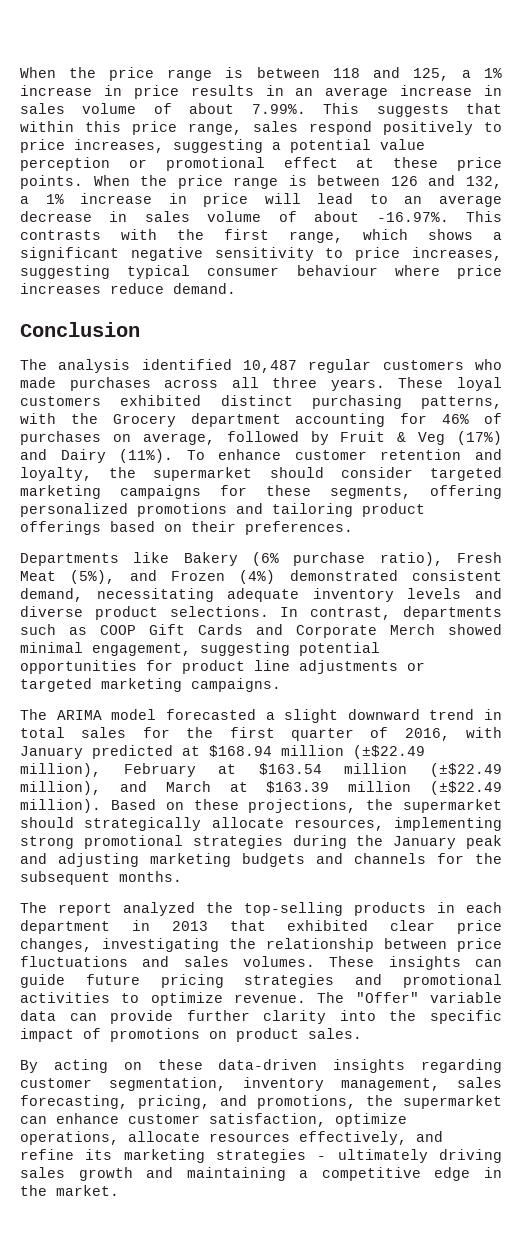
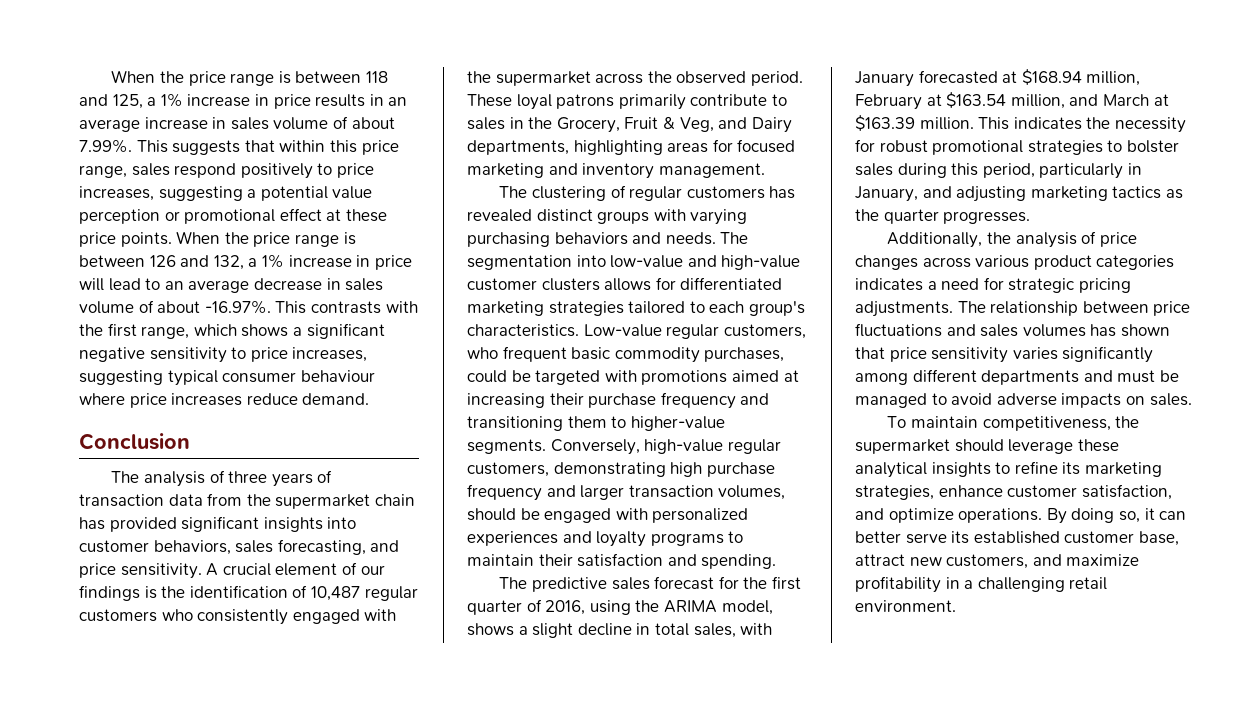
- The analysis identified 10,487 regular customers who made purchases across all three years. These loyal customers exhibited distinct purchasing patterns, with the Grocery department accounting for 46% of purchases on average, followed by Fruit & Veg (17%) and Dairy (11%). To enhance customer retention and loyalty, the supermarket should consider targeted marketing campaigns for these segments, offering personalized promotions and tailoring product offerings based on their preferences.
- Departments like Bakery (6% purchase ratio), Fresh Meat (5%), and Frozen (4%) demonstrated consistent demand, necessitating adequate inventory levels and diverse product selections. In contrast, departments such as COOP Gift Cards and Corporate Merch showed minimal engagement, suggesting potential opportunities for product line adjustments or targeted marketing campaigns.
- The ARIMA model forecasted a slight downward trend in total sales for the first quarter of 2016, with January predicted at $168.94 million (±$22.49 million), February at $163.54 million (±$22.49 million), and March at $163.39 million (±$22.49 million). Based on these projections, the supermarket should strategically allocate resources, implementing strong promotional strategies during the January peak and adjusting marketing budgets and channels for the subsequent months.
- The report analyzed the top-selling products in each department in 2013 that exhibited clear price changes, investigating the relationship between price fluctuations and sales volumes. These insights can guide future pricing strategies and promotional activities to optimize revenue. The "Offer" variable data can provide further clarity into the specific impact of promotions on product sales.
- By acting on these data-driven insights regarding customer segmentation, inventory management, sales forecasting, pricing, and promotions, the supermarket can enhance customer satisfaction, optimize operations, allocate resources effectively, and refine its marketing strategies - ultimately driving sales growth and maintaining a competitive edge in the market.
+ The analysis of three years of transaction data from the supermarket chain has provided significant insights into customer behaviors, sales forecasting, and price sensitivity. A crucial element of our findings is the identification of 10,487 regular customers who consistently engaged with the supermarket across the observed period. These loyal patrons primarily contribute to sales in the Grocery, Fruit & Veg, and Dairy departments, highlighting areas for focused marketing and inventory management.
+ The clustering of regular customers has revealed distinct groups with varying purchasing behaviors and needs. The segmentation into low-value and high-value customer clusters allows for differentiated marketing strategies tailored to each group's characteristics. Low-value regular customers, who frequent basic commodity purchases, could be targeted with promotions aimed at increasing their purchase frequency and transitioning them to higher-value segments. Conversely, high-value regular customers, demonstrating high purchase frequency and larger transaction volumes, should be engaged with personalized experiences and loyalty programs to maintain their satisfaction and spending.
+ The predictive sales forecast for the first quarter of 2016, using the ARIMA model, shows a slight decline in total sales, with January forecasted at $168.94 million, February at $163.54 million, and March at $163.39 million. This indicates the necessity for robust promotional strategies to bolster sales during this period, particularly in January, and adjusting marketing tactics as the quarter progresses.
+ Additionally, the analysis of price changes across various product categories indicates a need for strategic pricing adjustments. The relationship between price fluctuations and sales volumes has shown that price sensitivity varies significantly among different departments and must be managed to avoid adverse impacts on sales.
+ To maintain competitiveness, the supermarket should leverage these analytical insights to refine its marketing strategies, enhance customer satisfaction, and optimize operations. By doing so, it can better serve its established customer base, attract new customers, and maximize profitability in a challenging retail environment.

